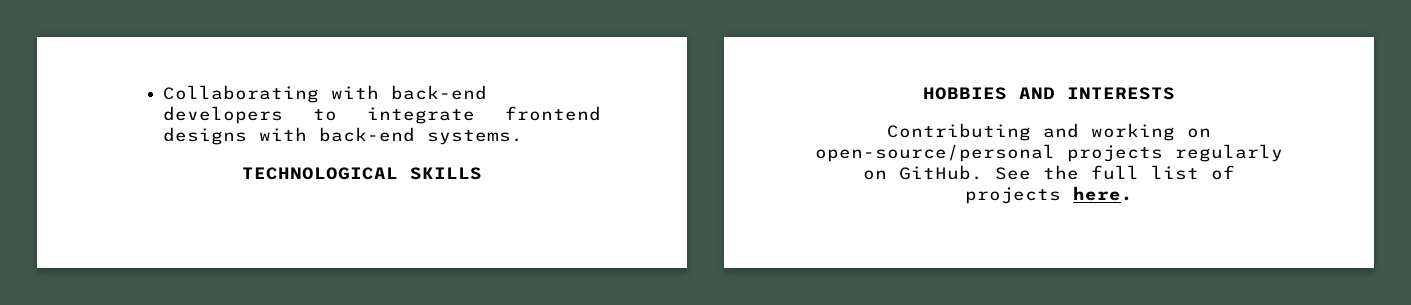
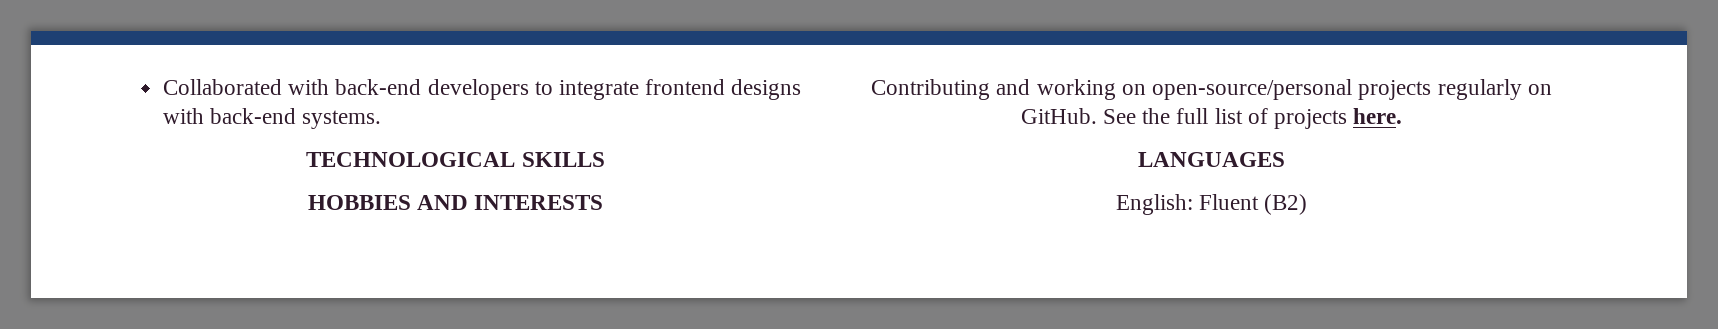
- Collaborating with back-end developers to integrate frontend designs with back-end systems.
+ Collaborated with back-end developers to integrate frontend designs with back-end systems.
+ LANGUAGES
+ English: Fluent (B2)

